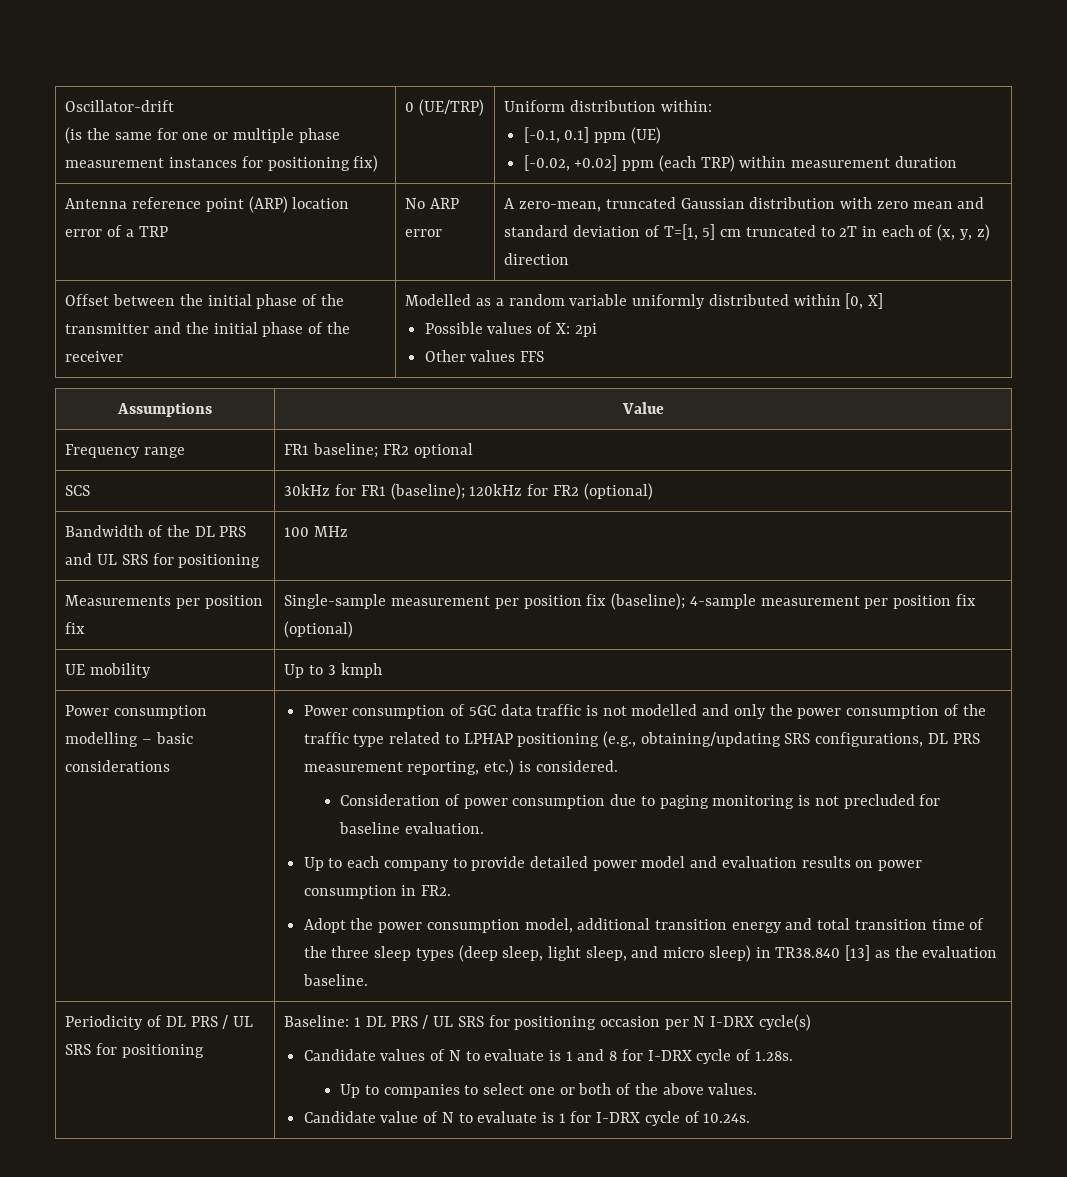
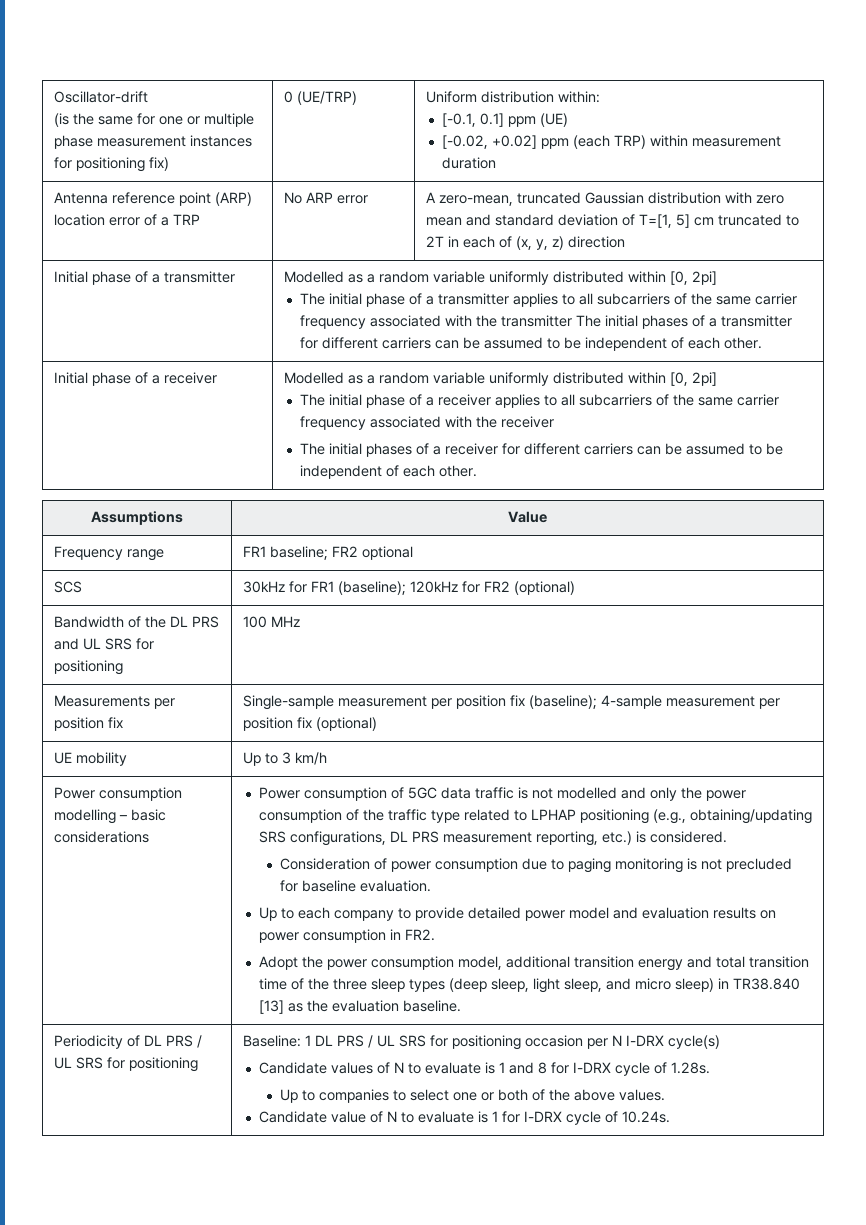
- Offset between the initial phase of the transmitter and the initial phase of the receiver | Modelled as a random variable uniformly distributed within [0, X]
- Possible values of X: 2pi
- Other values FFS
+ Initial phase of a transmitter | Modelled as a random variable uniformly distributed within [0, 2pi]
+ The initial phase of a transmitter applies to all subcarriers of the same carrier frequency associated with the transmitter The initial phases of a transmitter for different carriers can be assumed to be independent of each other.
+ Initial phase of a receiver | Modelled as a random variable uniformly distributed within [0, 2pi]
+ The initial phase of a receiver applies to all subcarriers of the same carrier frequency associated with the receiver
+ The initial phases of a receiver for different carriers can be assumed to be independent of each other.
- UE mobility | Up to 3 kmph
+ UE mobility | Up to 3 km/h

